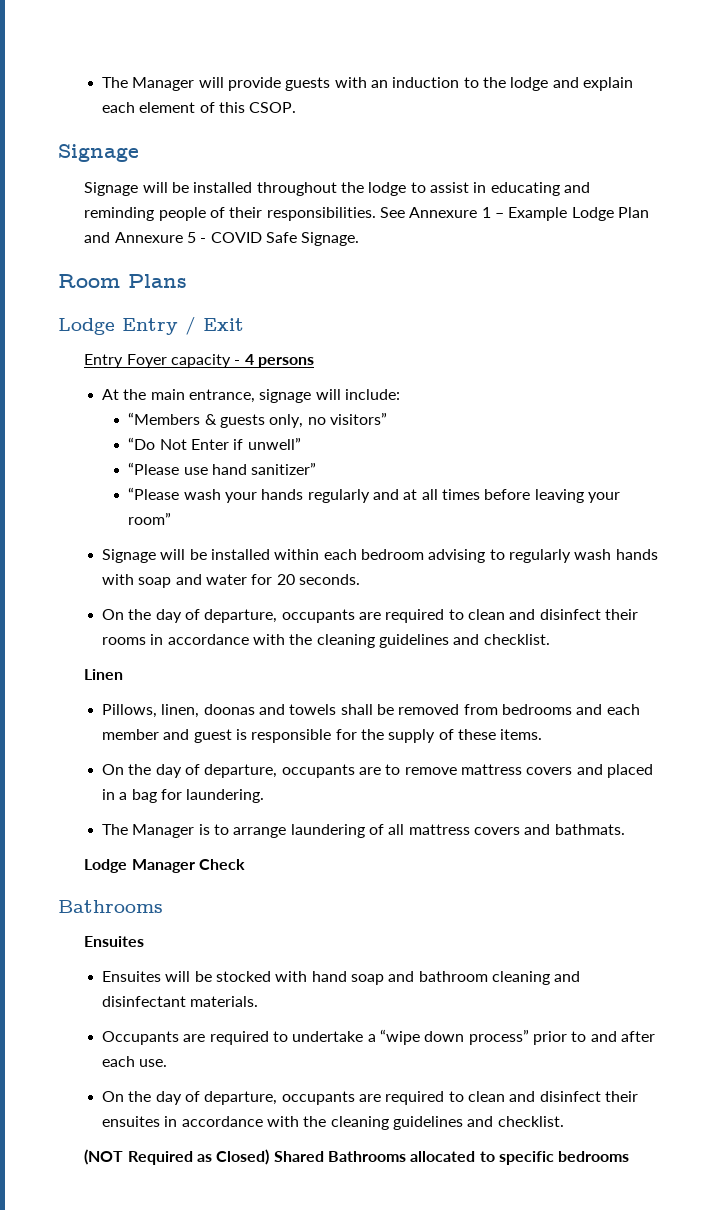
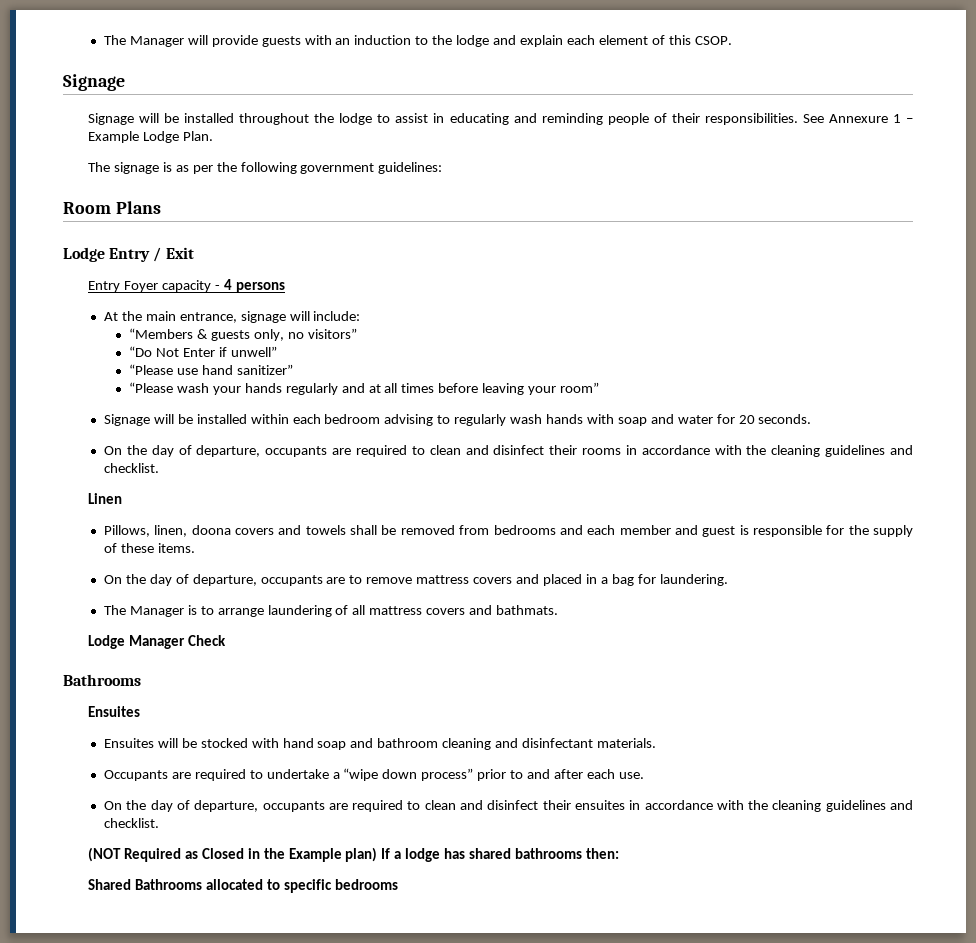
- See Annexure 1 – Example Lodge Plan and Annexure 5 - COVID Safe Signage.
+ See Annexure 1 – Example Lodge Plan.
+ The signage is as per the following government guidelines:
- Pillows, linen, doonas and towels shall be removed from bedrooms and each member and guest is responsible for the supply of these items.
+ Pillows, linen, doona covers and towels shall be removed from bedrooms and each member and guest is responsible for the supply of these items.
- (NOT Required as Closed) Shared Bathrooms allocated to specific bedrooms
+ (NOT Required as Closed in the Example plan) If a lodge has shared bathrooms then:
+ Shared Bathrooms allocated to specific bedrooms

